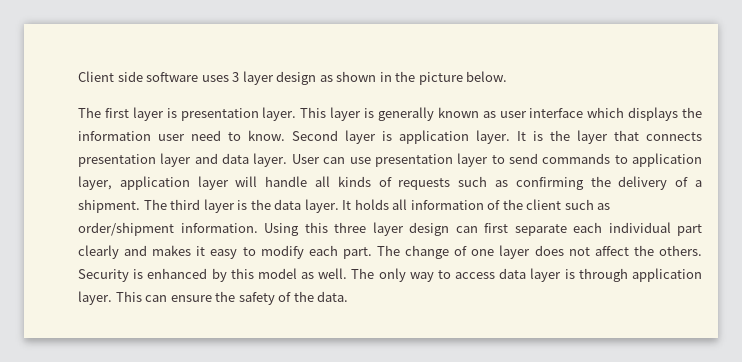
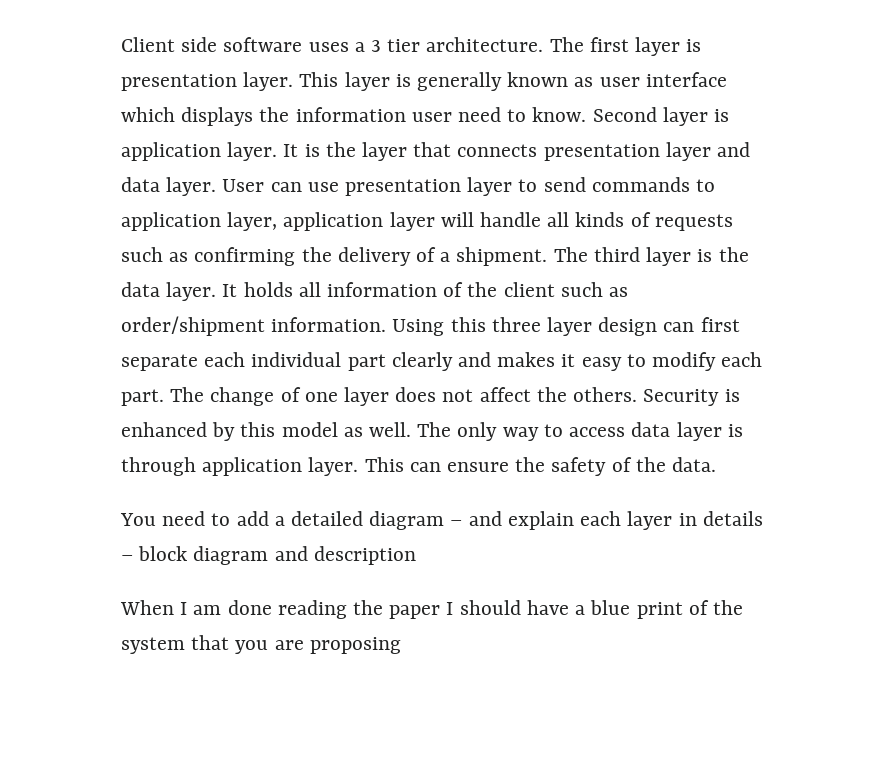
- Client side software uses 3 layer design as shown in the picture below.
- The first layer is presentation layer.
+ Client side software uses a 3 tier architecture. The first layer is presentation layer.
+ You need to add a detailed diagram – and explain each layer in details – block diagram and description
+ When I am done reading the paper I should have a blue print of the system that you are proposing

